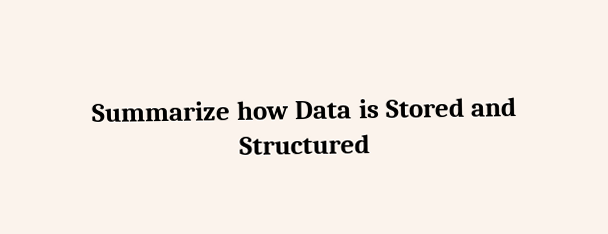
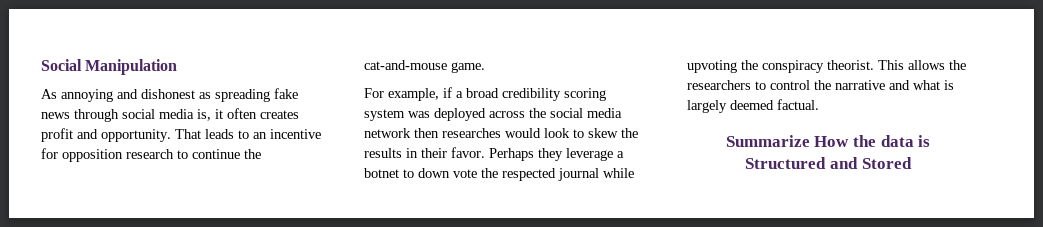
- Summarize how Data is Stored and Structured
+ Social Manipulation
+ As annoying and dishonest as spreading fake news through social media is, it often creates profit and opportunity. That leads to an incentive for opposition research to continue the cat-and-mouse game.
+ For example, if a broad credibility scoring system was deployed across the social media network then researches would look to skew the results in their favor. Perhaps they leverage a botnet to down vote the respected journal while upvoting the conspiracy theorist. This allows the researchers to control the narrative and what is largely deemed factual.
+ Summarize How the data is Structured and Stored

